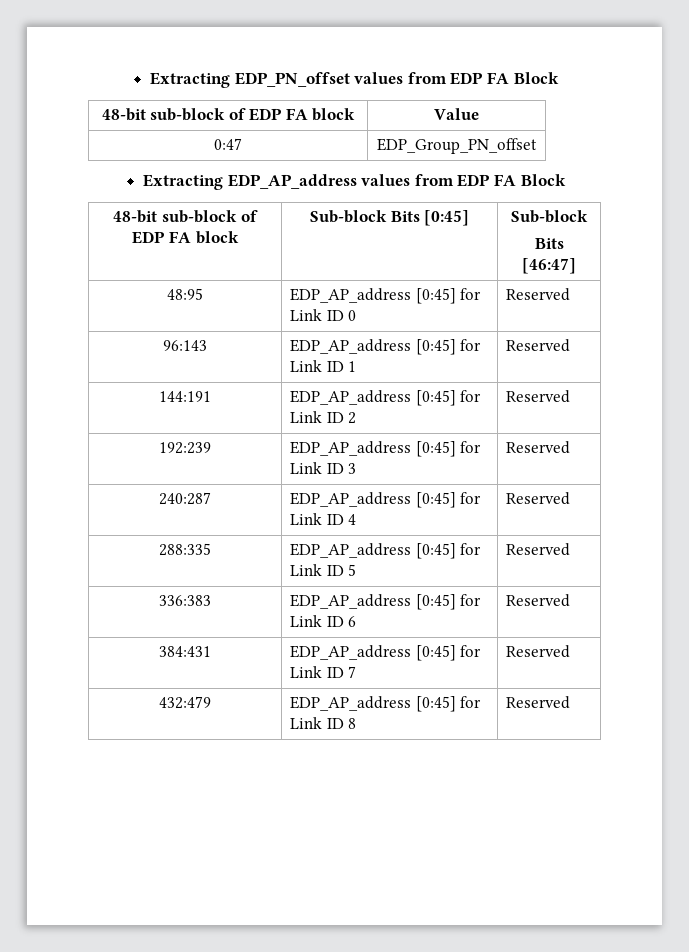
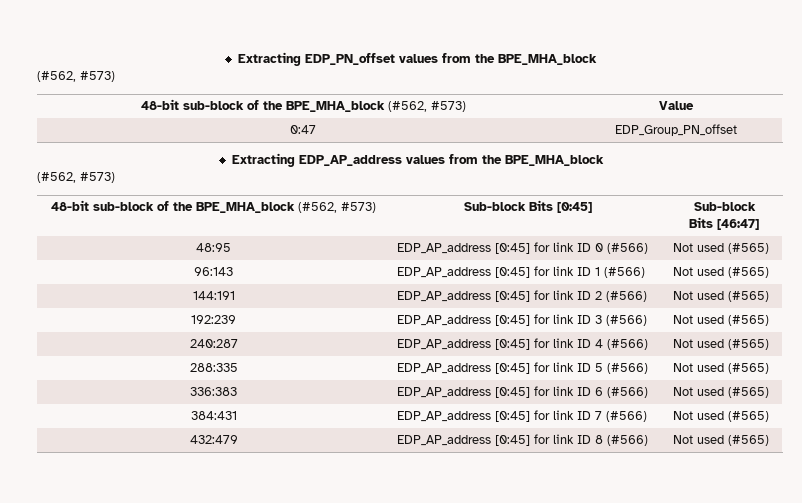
- Extracting EDP_PN_offset values from EDP FA Block
- 48-bit sub-block of EDP FA block | Value
+ Extracting EDP_PN_offset values from the BPE_MHA_block
+ (#562, #573)
+ 48-bit sub-block of the BPE_MHA_block (#562, #573) | Value
- Extracting EDP_AP_address values from EDP FA Block
- 48-bit sub-block of EDP FA block | Sub-block Bits [0:45] | Sub-block
+ Extracting EDP_AP_address values from the BPE_MHA_block
+ (#562, #573)
+ 48-bit sub-block of the BPE_MHA_block (#562, #573) | Sub-block Bits [0:45] | Sub-block
- 48:95 | EDP_AP_address [0:45] for Link ID 0 | Reserved
+ 48:95 | EDP_AP_address [0:45] for link ID 0 (#566) | Not used (#565)
- 96:143 | EDP_AP_address [0:45] for Link ID 1 | Reserved
+ 96:143 | EDP_AP_address [0:45] for link ID 1 (#566) | Not used (#565)
- 144:191 | EDP_AP_address [0:45] for Link ID 2 | Reserved
+ 144:191 | EDP_AP_address [0:45] for link ID 2 (#566) | Not used (#565)
- 192:239 | EDP_AP_address [0:45] for Link ID 3 | Reserved
+ 192:239 | EDP_AP_address [0:45] for link ID 3 (#566) | Not used (#565)
- 240:287 | EDP_AP_address [0:45] for Link ID 4 | Reserved
+ 240:287 | EDP_AP_address [0:45] for link ID 4 (#566) | Not used (#565)
- 288:335 | EDP_AP_address [0:45] for Link ID 5 | Reserved
+ 288:335 | EDP_AP_address [0:45] for link ID 5 (#566) | Not used (#565)
- 336:383 | EDP_AP_address [0:45] for Link ID 6 | Reserved
+ 336:383 | EDP_AP_address [0:45] for link ID 6 (#566) | Not used (#565)
- 384:431 | EDP_AP_address [0:45] for Link ID 7 | Reserved
+ 384:431 | EDP_AP_address [0:45] for link ID 7 (#566) | Not used (#565)
- 432:479 | EDP_AP_address [0:45] for Link ID 8 | Reserved
+ 432:479 | EDP_AP_address [0:45] for link ID 8 (#566) | Not used (#565)

